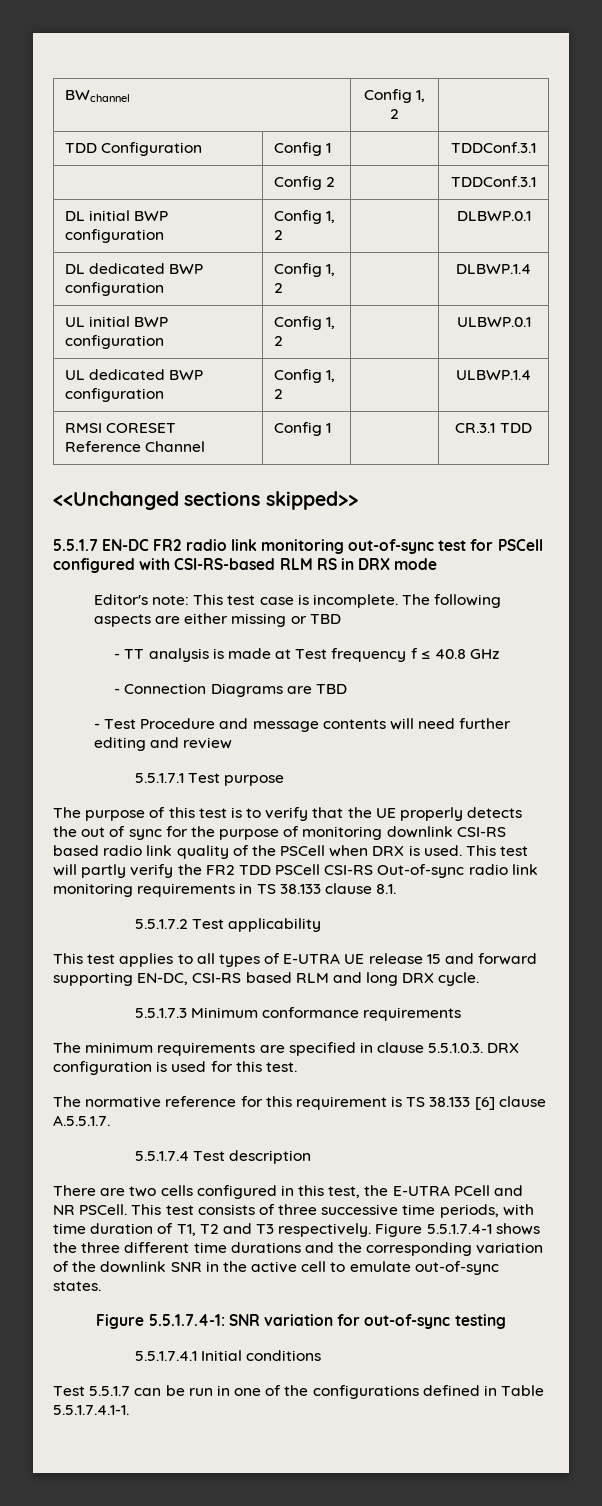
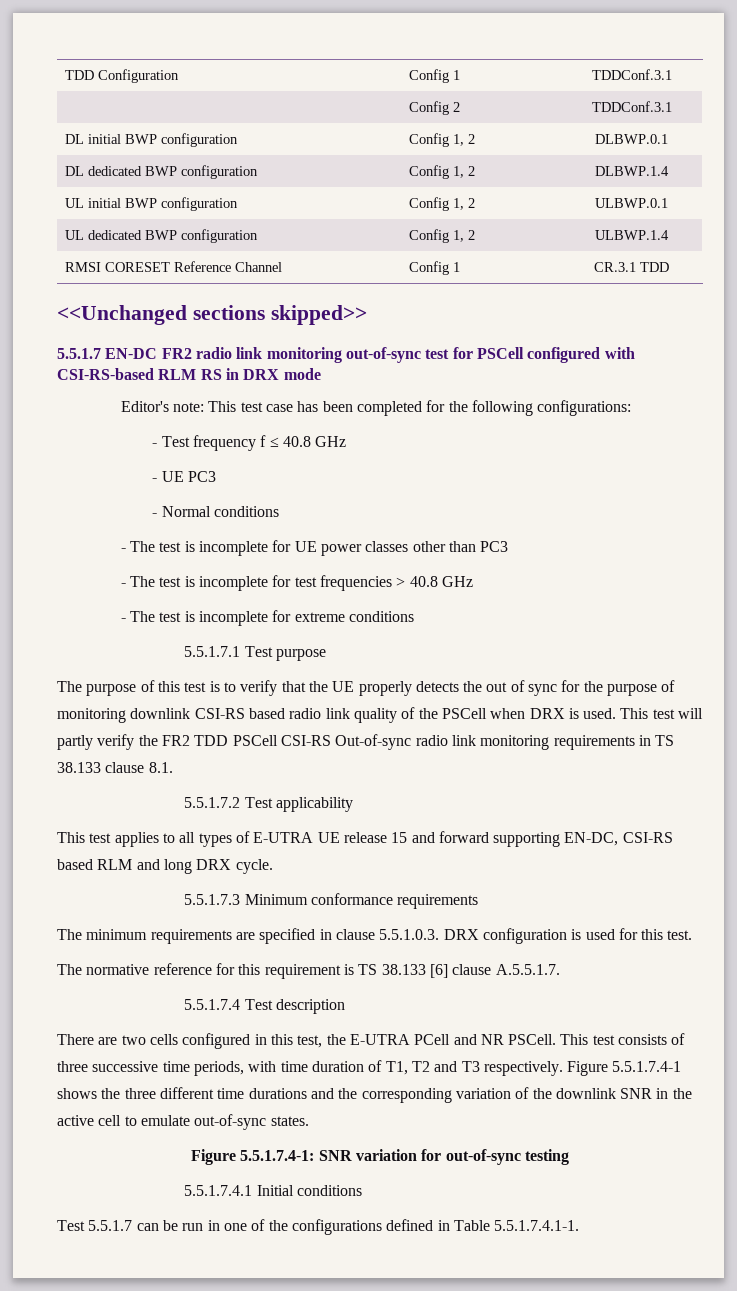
- BWchannel | Config 1, 2 |
- Editor's note: This test case is incomplete. The following aspects are either missing or TBD
- - TT analysis is made at Test frequency f ≤ 40.8 GHz
+ Editor's note: This test case has been completed for the following configurations:
+ - Test frequency f ≤ 40.8 GHz
- - Connection Diagrams are TBD
- - Test Procedure and message contents will need further editing and review
+ - UE PC3
+ - Normal conditions
+ - The test is incomplete for UE power classes other than PC3
+ - The test is incomplete for test frequencies > 40.8 GHz
+ - The test is incomplete for extreme conditions

